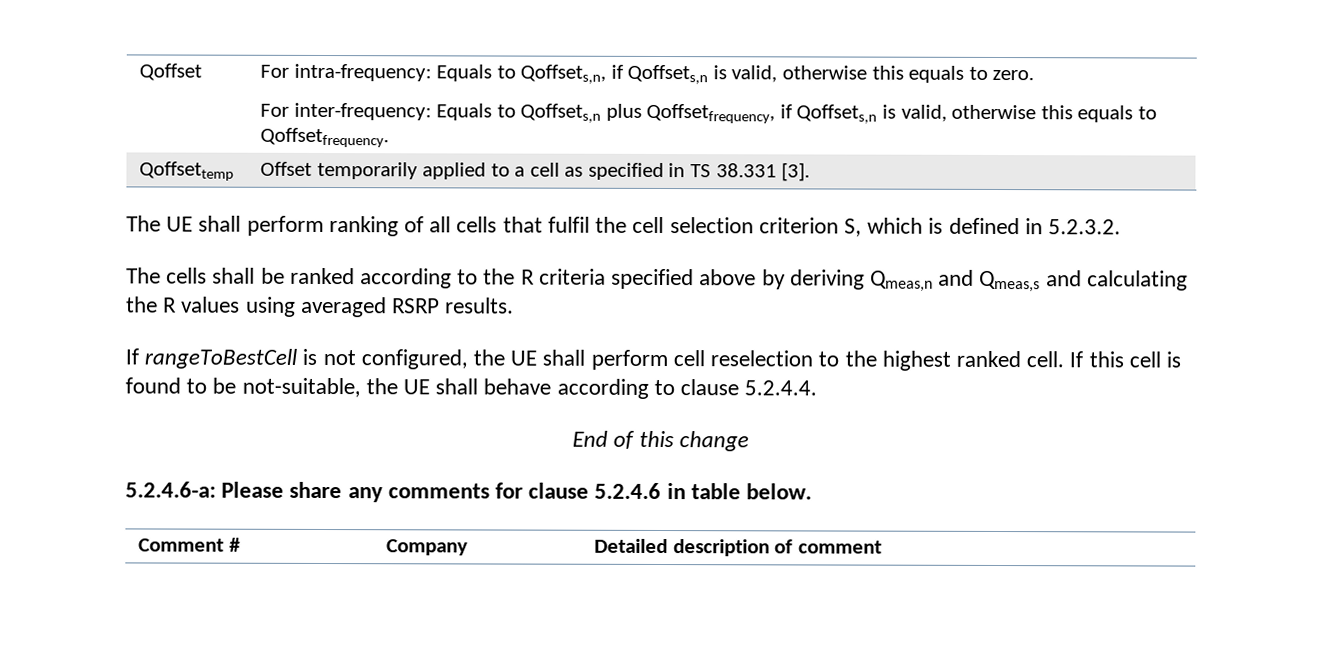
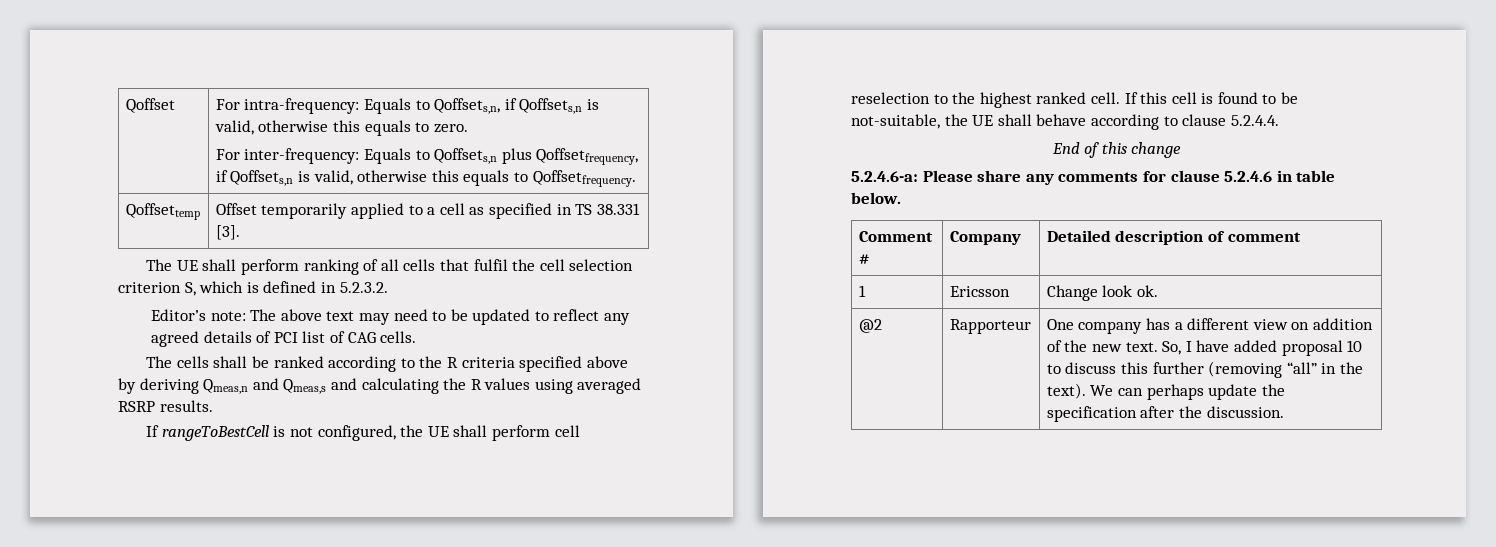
+ Editor’s note: The above text may need to be updated to reflect any agreed details of PCI list of CAG cells.
+ 1 | Ericsson | Change look ok.
+ @2 | Rapporteur | One company has a different view on addition of the new text. So, I have added proposal 10 to discuss this further (removing “all” in the text). We can perhaps update the specification after the discussion.

